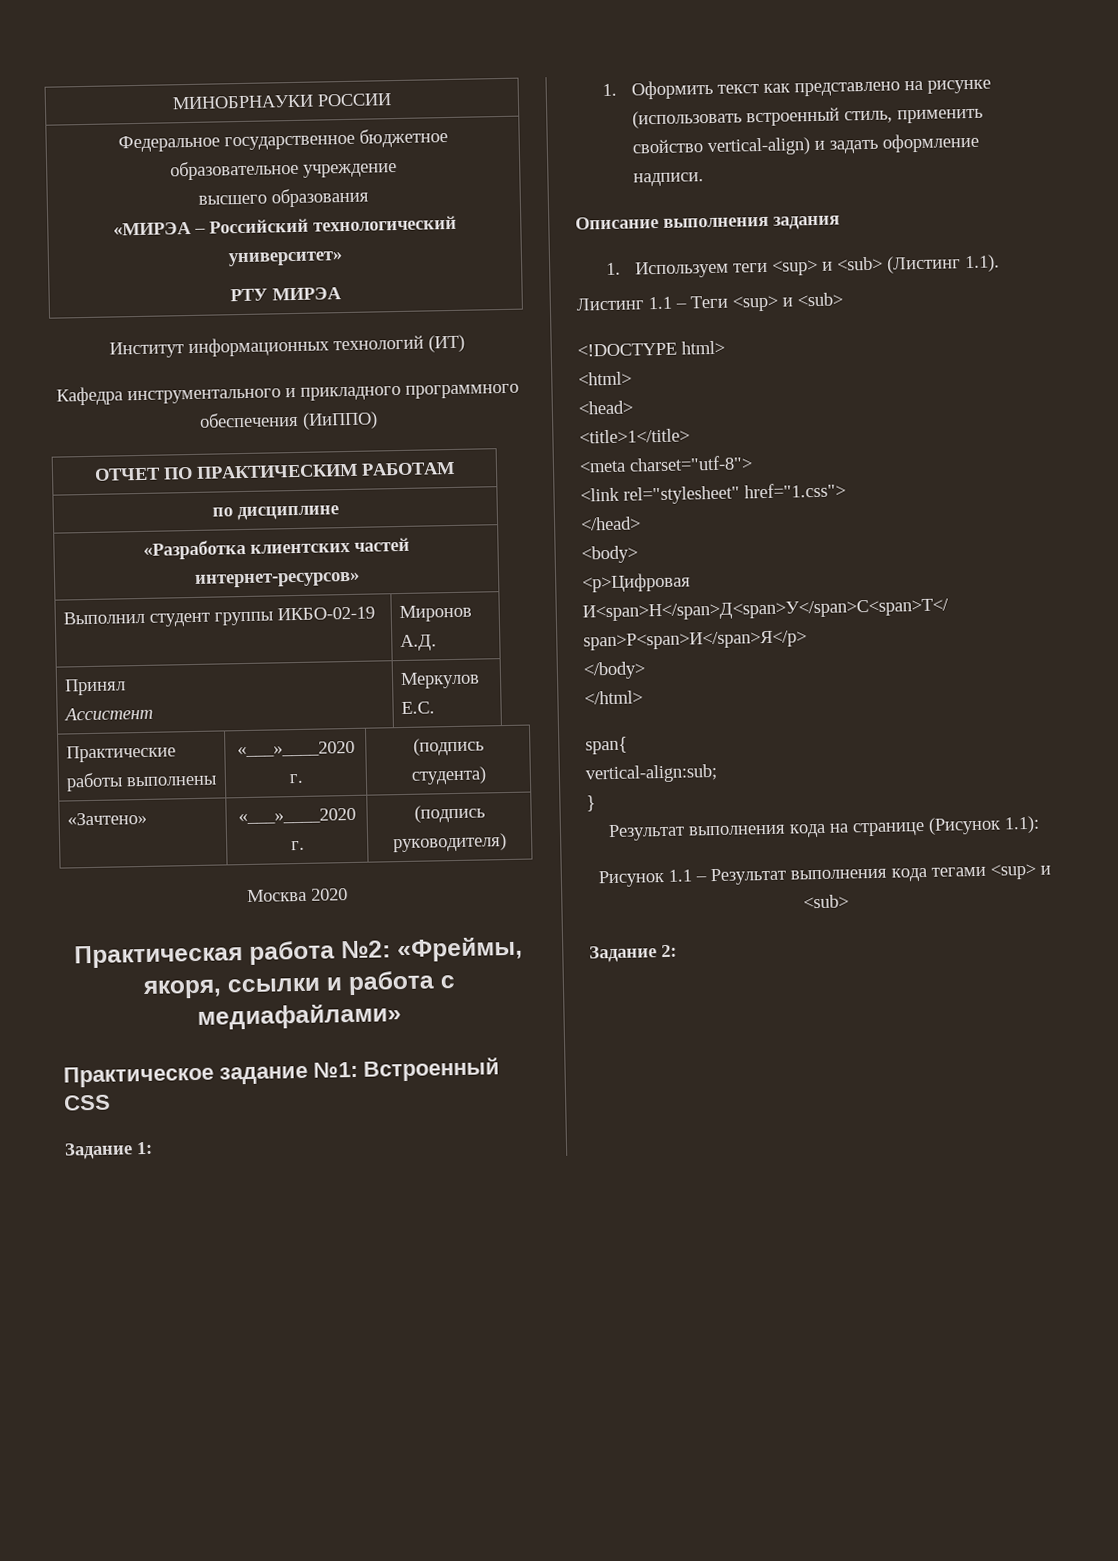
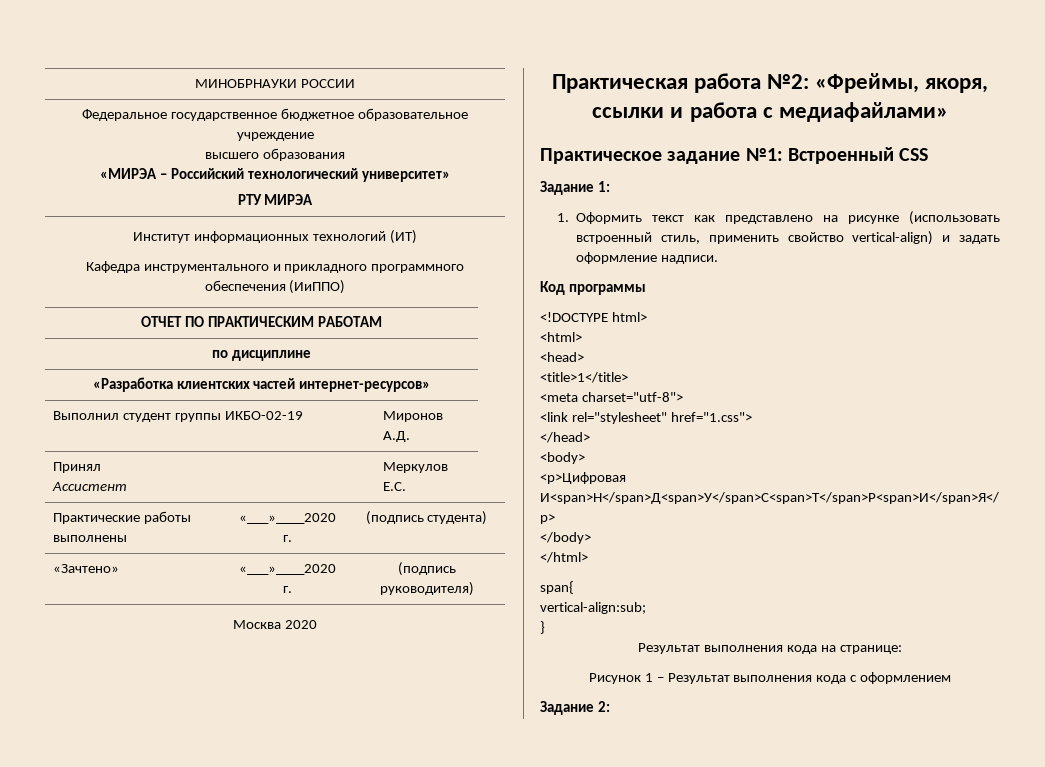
- Описание выполнения задания
- 1. Используем теги <sup> и <sub> (Листинг 1.1).
- Листинг 1.1 – Теги <sup> и <sub>
+ Код программы
- Результат выполнения кода на странице (Рисунок 1.1):
+ Результат выполнения кода на странице:
- Рисунок 1.1 – Результат выполнения кода тегами <sup> и <sub>
+ Рисунок 1 – Результат выполнения кода с оформлением

